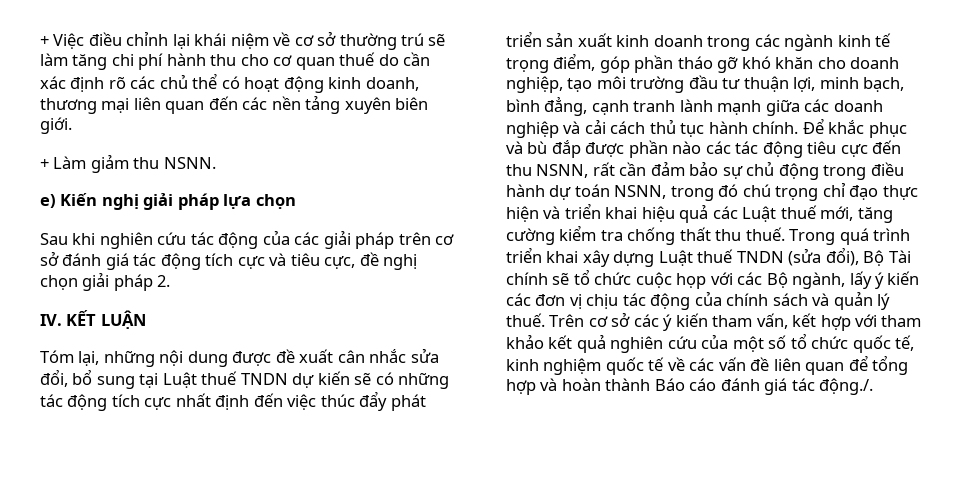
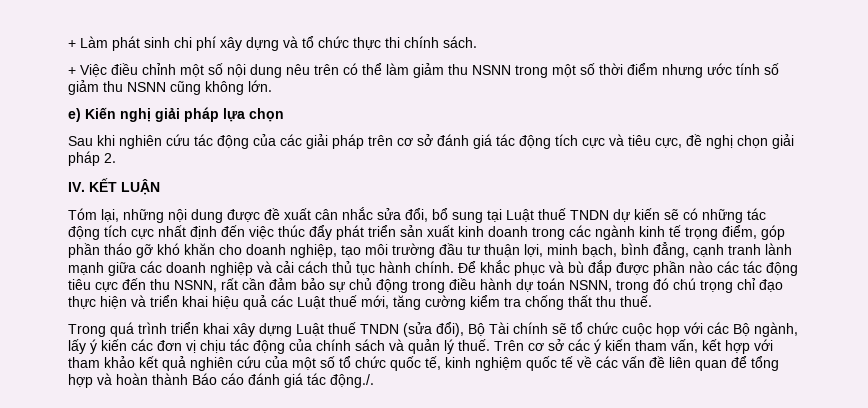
- + Việc điều chỉnh lại khái niệm về cơ sở thường trú sẽ làm tăng chi phí hành thu cho cơ quan thuế do cần xác định rõ các chủ thể có hoạt động kinh doanh, thương mại liên quan đến các nền tảng xuyên biên giới.
- + Làm giảm thu NSNN.
+ + Làm phát sinh chi phí xây dựng và tổ chức thực thi chính sách.
+ + Việc điều chỉnh một số nội dung nêu trên có thể làm giảm thu NSNN trong một số thời điểm nhưng ước tính số giảm thu NSNN cũng không lớn.
- Để khắc phục và bù đắp được phần nào các tác động tiêu cực đến thu NSNN, rất cần đảm bảo sự chủ động trong điều hành dự toán NSNN, trong đó chú trọng chỉ đạo thực hiện và triển khai hiệu quả các Luật thuế mới, tăng cường kiểm tra chống thất thu thuế. Trong quá trình triển khai xây dựng Luật thuế TNDN (sửa đổi), Bộ Tài chính sẽ tổ chức cuộc họp với các Bộ ngành, lấy ý kiến các đơn vị chịu tác động của chính sách và quản lý thuế.
+ Để khắc phục và bù đắp được phần nào các tác động tiêu cực đến thu NSNN, rất cần đảm bảo sự chủ động trong điều hành dự toán NSNN, trong đó chú trọng chỉ đạo thực hiện và triển khai hiệu quả các Luật thuế mới, tăng cường kiểm tra chống thất thu thuế.
+ Trong quá trình triển khai xây dựng Luật thuế TNDN (sửa đổi), Bộ Tài chính sẽ tổ chức cuộc họp với các Bộ ngành, lấy ý kiến các đơn vị chịu tác động của chính sách và quản lý thuế.

